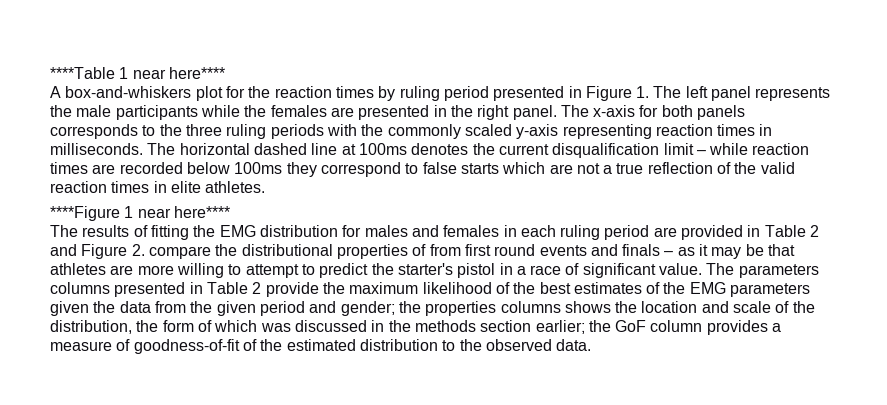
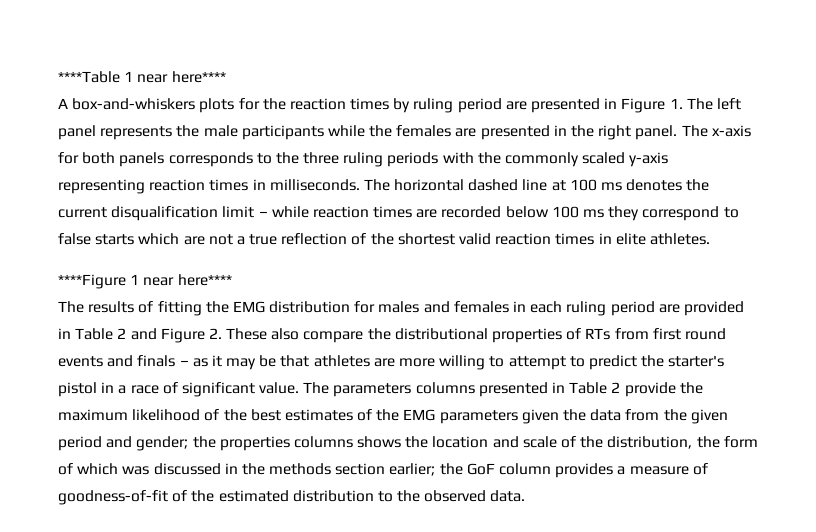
- A box-and-whiskers plot for the reaction times by ruling period presented in Figure 1. The left panel represents the male participants while the females are presented in the right panel.
+ A box-and-whiskers plots for the reaction times by ruling period are presented in Figure 1. The left panel represents the male participants while the females are presented in the right panel.
- The horizontal dashed line at 100ms denotes the current disqualification limit – while reaction times are recorded below 100ms they correspond to false starts which are not a true reflection of the valid reaction times in elite athletes.
+ The horizontal dashed line at 100 ms denotes the current disqualification limit – while reaction times are recorded below 100 ms they correspond to false starts which are not a true reflection of the shortest valid reaction times in elite athletes.
- The results of fitting the EMG distribution for males and females in each ruling period are provided in Table 2 and Figure 2. compare the distributional properties of from first round events and finals – as it may be that athletes are more willing to attempt to predict the starter's pistol in a race of significant value.
+ The results of fitting the EMG distribution for males and females in each ruling period are provided in Table 2 and Figure 2. These also compare the distributional properties of RTs from first round events and finals – as it may be that athletes are more willing to attempt to predict the starter's pistol in a race of significant value.

